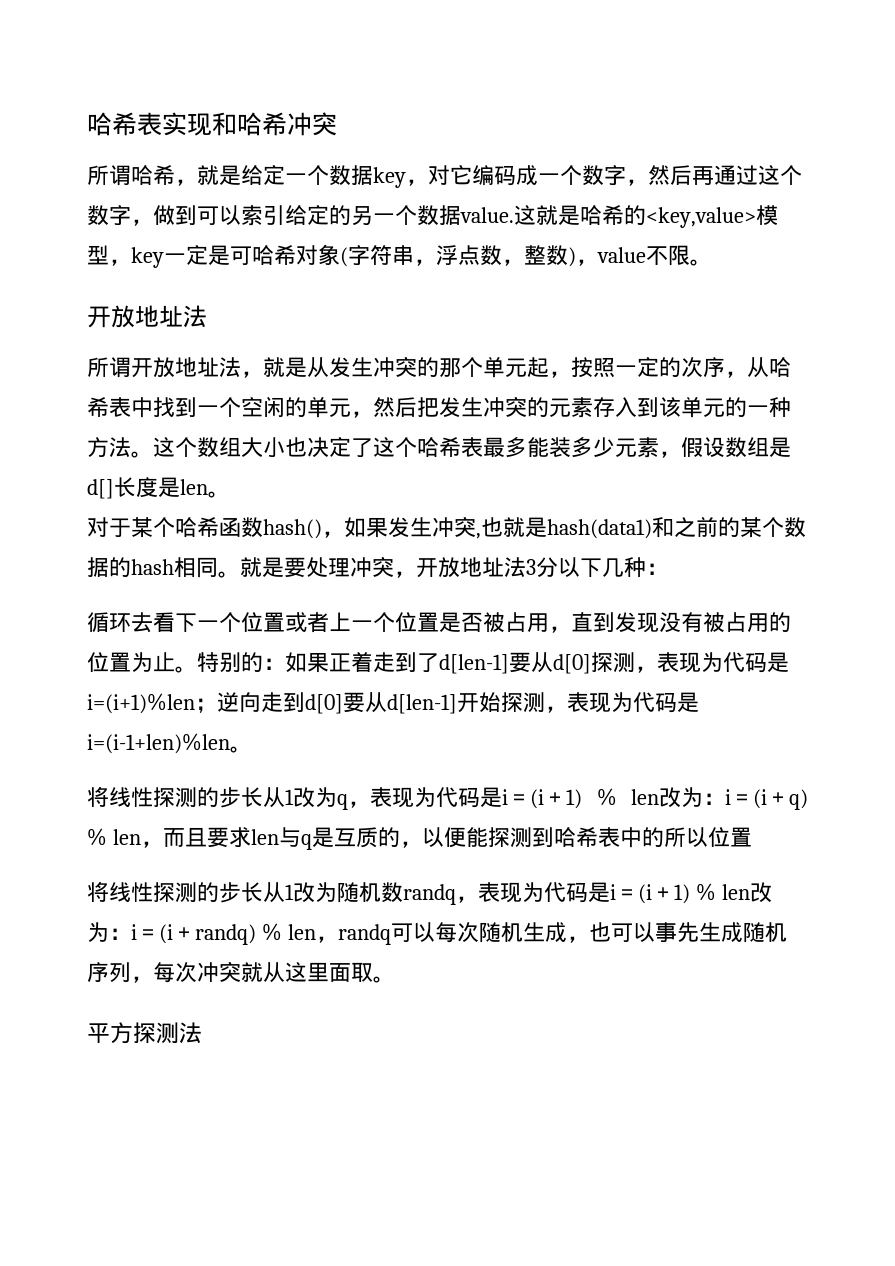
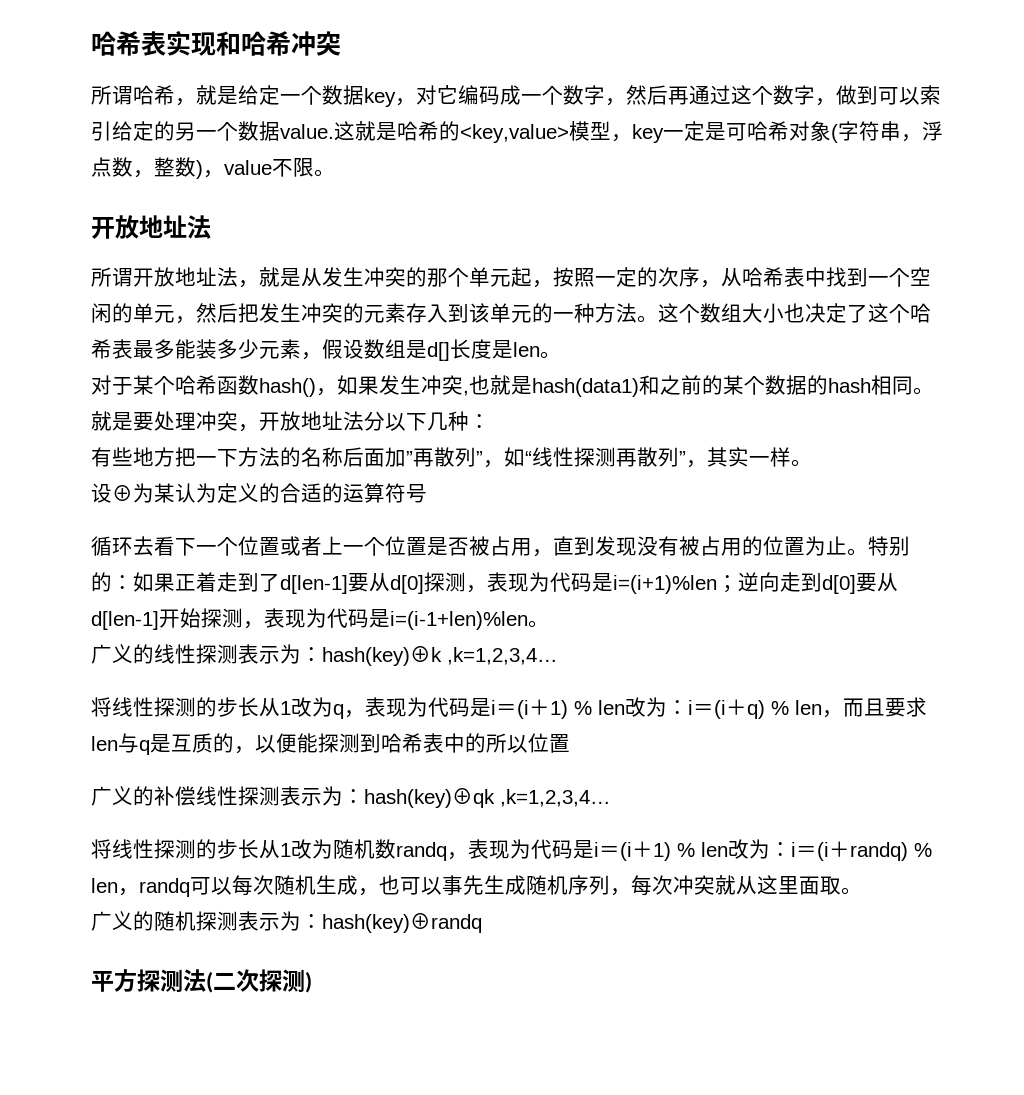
- 就是要处理冲突，开放地址法3分以下几种：
+ 就是要处理冲突，开放地址法分以下几种：
+ 有些地方把一下方法的名称后面加”再散列”，如“线性探测再散列”，其实一样。
+ 设⊕为某认为定义的合适的运算符号
+ 广义的线性探测表示为：hash(key)⊕k ,k=1,2,3,4…
+ 广义的补偿线性探测表示为：hash(key)⊕qk ,k=1,2,3,4…
+ 广义的随机探测表示为：hash(key)⊕randq
- 平方探测法
+ 平方探测法(二次探测)

